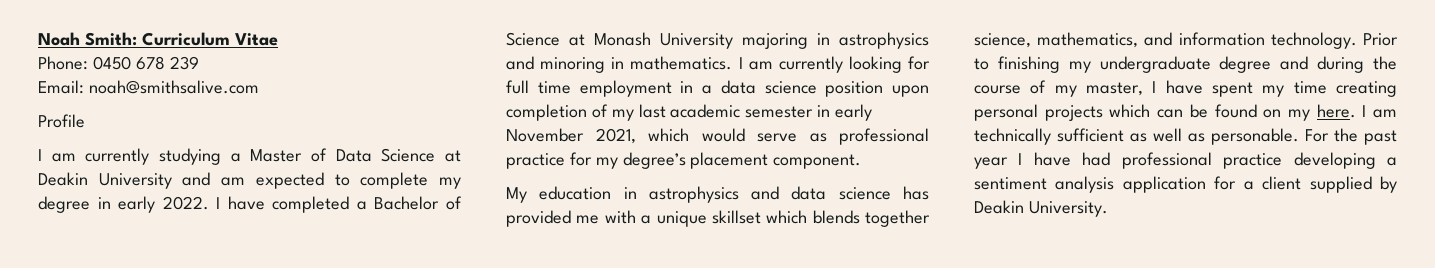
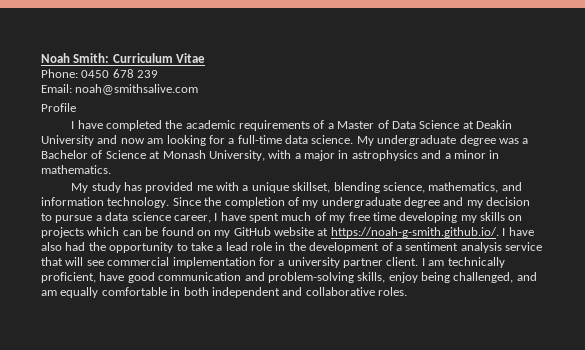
- I am currently studying a Master of Data Science at Deakin University and am expected to complete my degree in early 2022. I have completed a Bachelor of Science at Monash University majoring in astrophysics and minoring in mathematics. I am currently looking for full time employment in a data science position upon completion of my last academic semester in early November 2021, which would serve as professional practice for my degree’s placement component.
- My education in astrophysics and data science has provided me with a unique skillset which blends together science, mathematics, and information technology.
+ I have completed the academic requirements of a Master of Data Science at Deakin University and now am looking for a full-time data science. My undergraduate degree was a Bachelor of Science at Monash University, with a major in astrophysics and a minor in mathematics.
+ My study has provided me with a unique skillset, blending science, mathematics, and information technology.
- Prior to finishing my undergraduate degree and during the course of my master, I have spent my time creating personal projects which can be found on my here. I am technically sufficient as well as personable. For the past year I have had professional practice developing a sentiment analysis application for a client supplied by Deakin University.
+ Since the completion of my undergraduate degree and my decision to pursue a data science career, I have spent much of my free time developing my skills on projects which can be found on my GitHub website at https://noah-g-smith.github.io/. I have also had the opportunity to take a lead role in the development of a sentiment analysis service that will see commercial implementation for a university partner client. I am technically proficient, have good communication and problem-solving skills, enjoy being challenged, and am equally comfortable in both independent and collaborative roles.

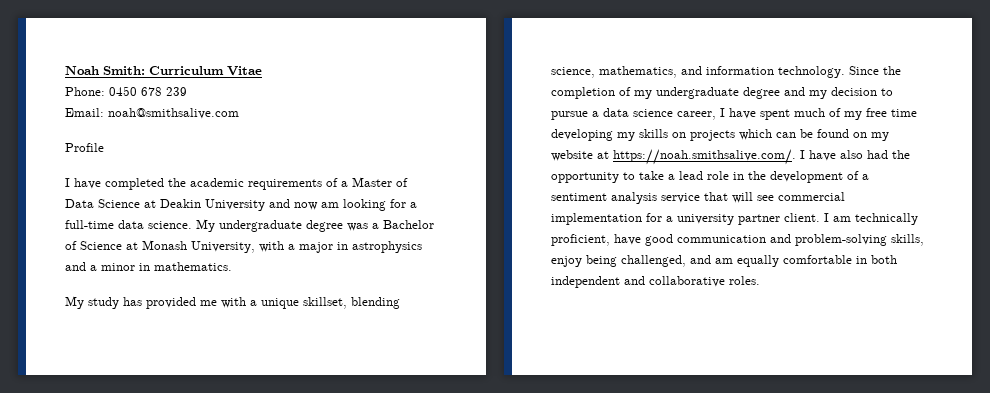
- Since the completion of my undergraduate degree and my decision to pursue a data science career, I have spent much of my free time developing my skills on projects which can be found on my GitHub website at https://noah-g-smith.github.io/. I have also had the opportunity to take a lead role in the development of a sentiment analysis service that will see commercial implementation for a university partner client.
+ Since the completion of my undergraduate degree and my decision to pursue a data science career, I have spent much of my free time developing my skills on projects which can be found on my website at https://noah.smithsalive.com/. I have also had the opportunity to take a lead role in the development of a sentiment analysis service that will see commercial implementation for a university partner client.

